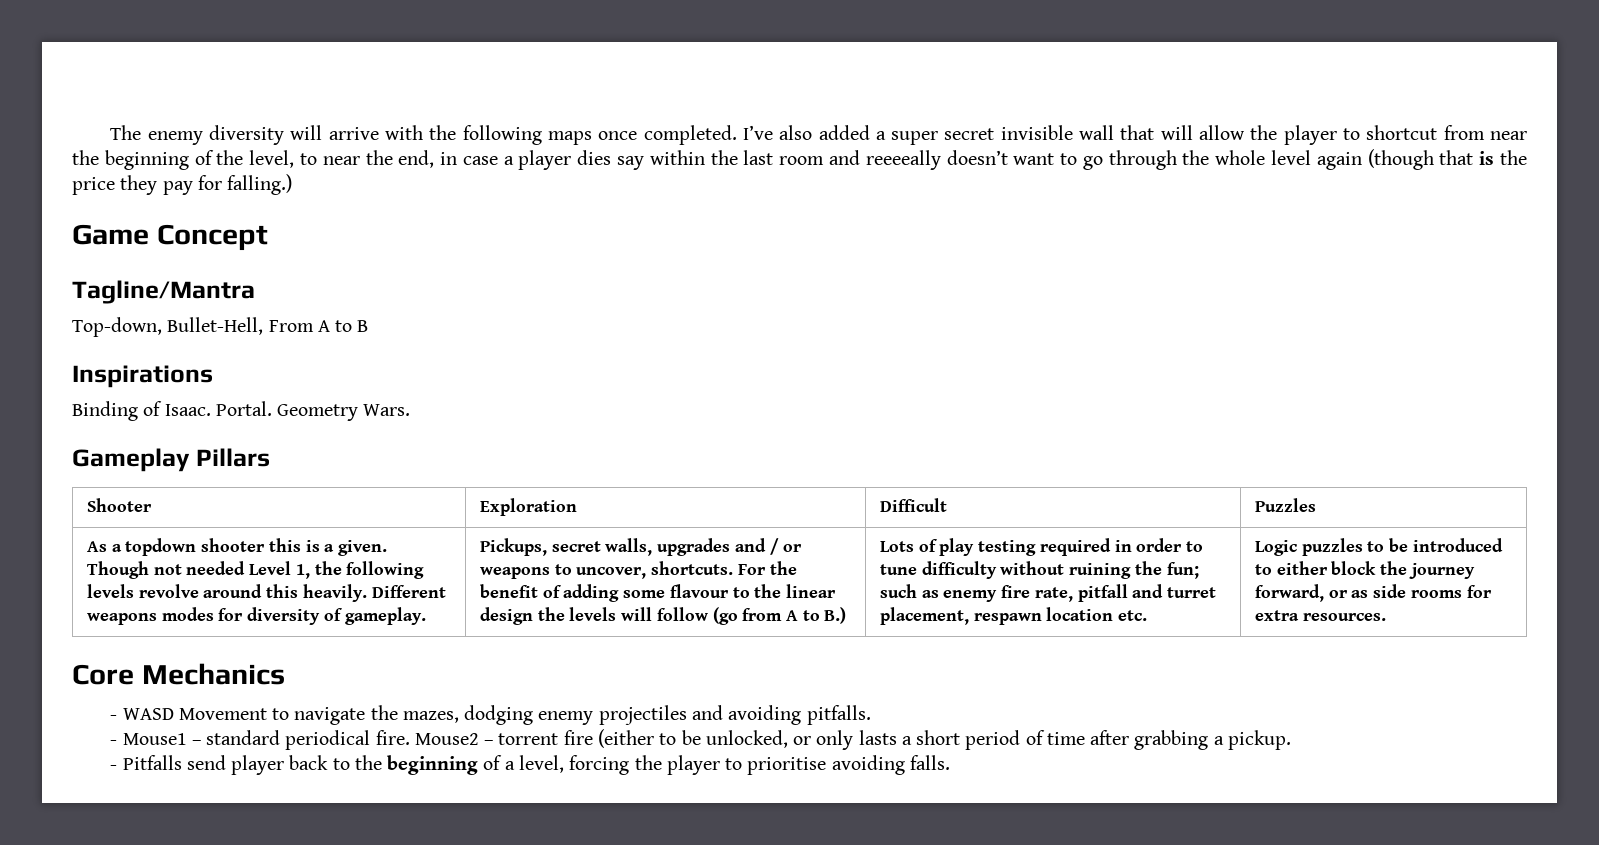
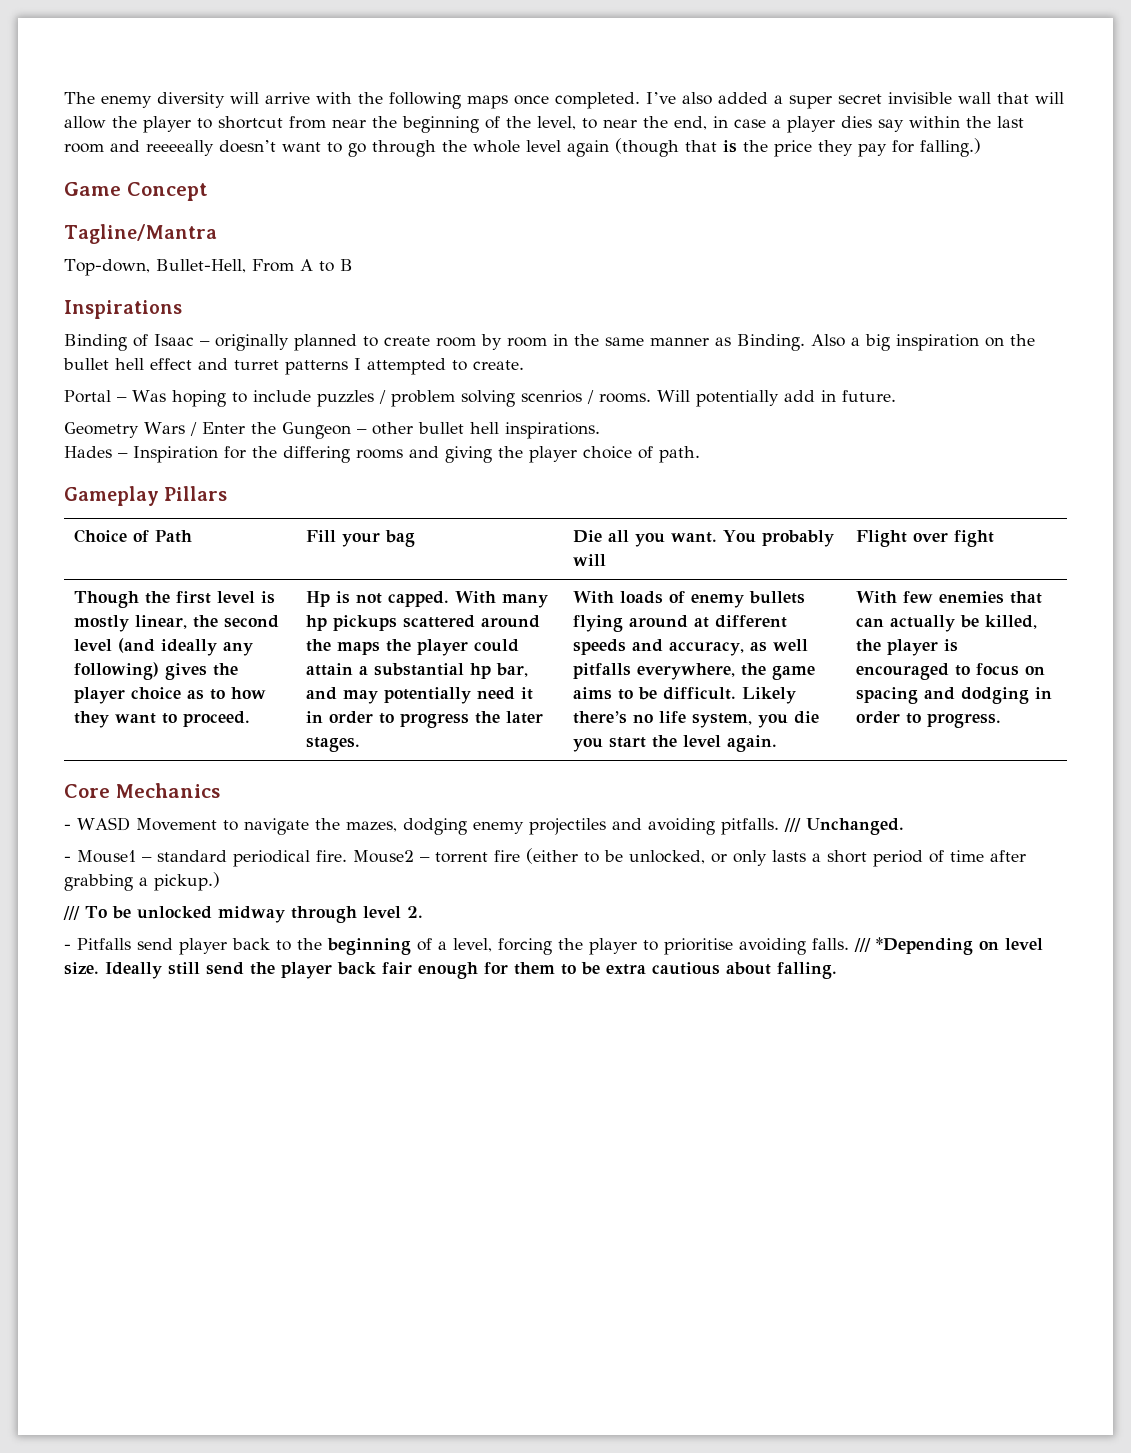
- Binding of Isaac. Portal. Geometry Wars.
+ Binding of Isaac – originally planned to create room by room in the same manner as Binding. Also a big inspiration on the bullet hell effect and turret patterns I attempted to create.
+ Portal – Was hoping to include puzzles / problem solving scenrios / rooms. Will potentially add in future.
+ Geometry Wars / Enter the Gungeon – other bullet hell inspirations.
+ Hades – Inspiration for the differing rooms and giving the player choice of path.
  Gameplay Pillars
- Shooter | Exploration | Difficult | Puzzles
- As a topdown shooter this is a given. Though not needed Level 1, the following levels revolve around this heavily. Different weapons modes for diversity of gameplay. | Pickups, secret walls, upgrades and / or weapons to uncover, shortcuts. For the benefit of adding some flavour to the linear design the levels will follow (go from A to B.) | Lots of play testing required in order to tune difficulty without ruining the fun; such as enemy fire rate, pitfall and turret placement, respawn location etc. | Logic puzzles to be introduced to either block the journey forward, or as side rooms for extra resources.
+ Choice of Path | Fill your bag | Die all you want. You probably will | Flight over fight
+ Though the first level is mostly linear, the second level (and ideally any following) gives the player choice as to how they want to proceed. | Hp is not capped. With many hp pickups scattered around the maps the player could attain a substantial hp bar, and may potentially need it in order to progress the later stages. | With loads of enemy bullets flying around at different speeds and accuracy, as well pitfalls everywhere, the game aims to be difficult. Likely there’s no life system, you die you start the level again. | With few enemies that can actually be killed, the player is encouraged to focus on spacing and dodging in order to progress.
+ /// Unchanged.
- Mouse2 – torrent fire (either to be unlocked, or only lasts a short period of time after grabbing a pickup.
+ Mouse2 – torrent fire (either to be unlocked, or only lasts a short period of time after grabbing a pickup.)
+ /// To be unlocked midway through level 2.
+ /// *Depending on level size. Ideally still send the player back fair enough for them to be extra cautious about falling.

